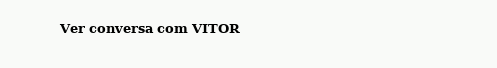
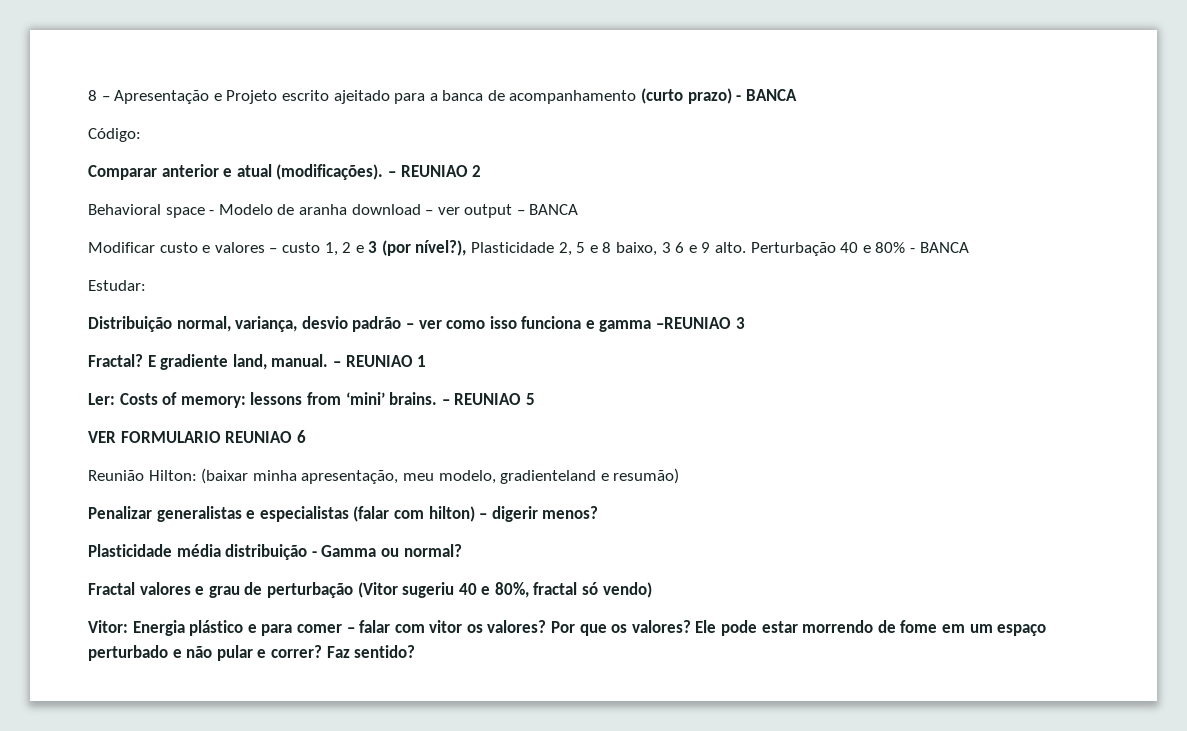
- Ver conversa com VITOR
+ 8 – Apresentação e Projeto escrito ajeitado para a banca de acompanhamento (curto prazo) - BANCA
+ Código:
+ Comparar anterior e atual (modificações). – REUNIAO 2
+ Behavioral space - Modelo de aranha download – ver output – BANCA
+ Modificar custo e valores – custo 1, 2 e 3 (por nível?), Plasticidade 2, 5 e 8 baixo, 3 6 e 9 alto. Perturbação 40 e 80% - BANCA
+ Estudar:
+ Distribuição normal, variança, desvio padrão – ver como isso funciona e gamma –REUNIAO 3
+ Fractal? E gradiente land, manual. – REUNIAO 1
+ Ler: Costs of memory: lessons from ‘mini’ brains. – REUNIAO 5
+ VER FORMULARIO REUNIAO 6
+ Reunião Hilton: (baixar minha apresentação, meu modelo, gradienteland e resumão)
+ Penalizar generalistas e especialistas (falar com hilton) – digerir menos?
+ Plasticidade média distribuição - Gamma ou normal?
+ Fractal valores e grau de perturbação (Vitor sugeriu 40 e 80%, fractal só vendo)
+ Vitor: Energia plástico e para comer – falar com vitor os valores? Por que os valores? Ele pode estar morrendo de fome em um espaço perturbado e não pular e correr? Faz sentido?

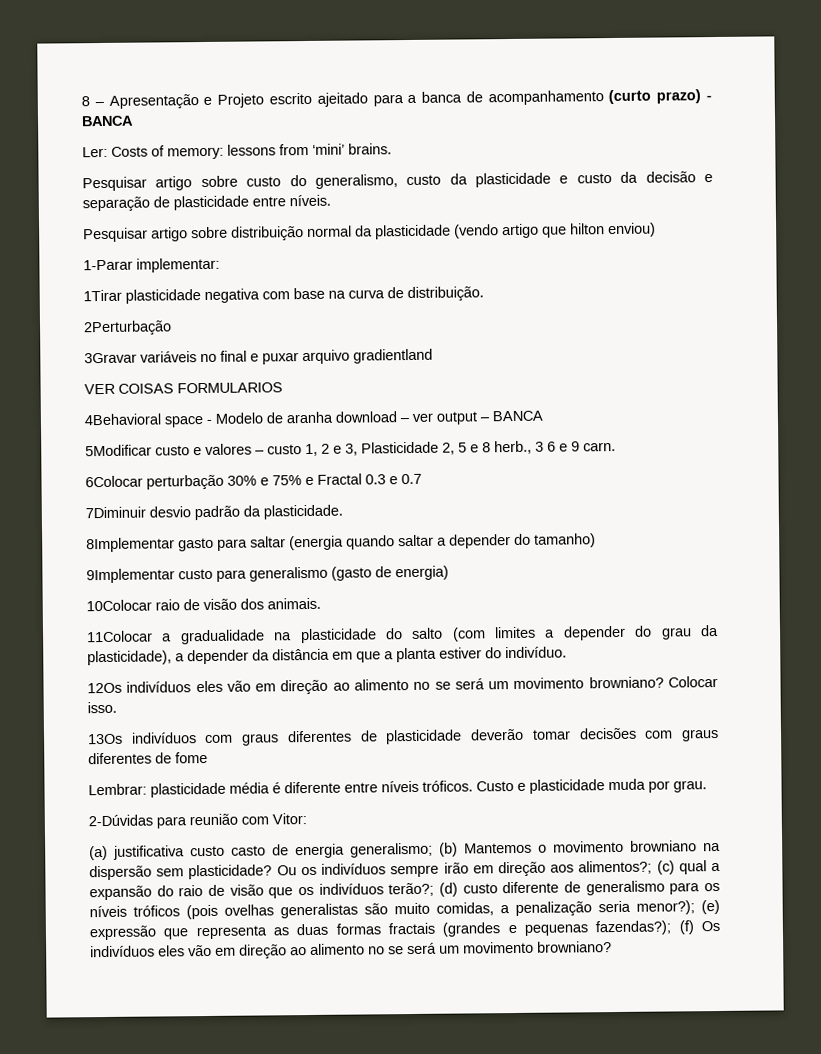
- Código:
- Comparar anterior e atual (modificações). – REUNIAO 2
- Behavioral space - Modelo de aranha download – ver output – BANCA
+ Ler: Costs of memory: lessons from ‘mini’ brains.
+ Pesquisar artigo sobre custo do generalismo, custo da plasticidade e custo da decisão e separação de plasticidade entre níveis.
+ Pesquisar artigo sobre distribuição normal da plasticidade (vendo artigo que hilton enviou)
+ 1-Parar implementar:
+ 1Tirar plasticidade negativa com base na curva de distribuição.
+ 2Perturbação
+ 3Gravar variáveis no final e puxar arquivo gradientland
+ VER COISAS FORMULARIOS
+ 4Behavioral space - Modelo de aranha download – ver output – BANCA
- Modificar custo e valores – custo 1, 2 e 3 (por nível?), Plasticidade 2, 5 e 8 baixo, 3 6 e 9 alto. Perturbação 40 e 80% - BANCA
- Estudar:
- Distribuição normal, variança, desvio padrão – ver como isso funciona e gamma –REUNIAO 3
- Fractal? E gradiente land, manual. – REUNIAO 1
- Ler: Costs of memory: lessons from ‘mini’ brains. – REUNIAO 5
- VER FORMULARIO REUNIAO 6
- Reunião Hilton: (baixar minha apresentação, meu modelo, gradienteland e resumão)
- Penalizar generalistas e especialistas (falar com hilton) – digerir menos?
- Plasticidade média distribuição - Gamma ou normal?
- Fractal valores e grau de perturbação (Vitor sugeriu 40 e 80%, fractal só vendo)
- Vitor: Energia plástico e para comer – falar com vitor os valores? Por que os valores? Ele pode estar morrendo de fome em um espaço perturbado e não pular e correr? Faz sentido?
+ 5Modificar custo e valores – custo 1, 2 e 3, Plasticidade 2, 5 e 8 herb., 3 6 e 9 carn.
+ 6Colocar perturbação 30% e 75% e Fractal 0.3 e 0.7
+ 7Diminuir desvio padrão da plasticidade.
+ 8Implementar gasto para saltar (energia quando saltar a depender do tamanho)
+ 9Implementar custo para generalismo (gasto de energia)
+ 10Colocar raio de visão dos animais.
+ 11Colocar a gradualidade na plasticidade do salto (com limites a depender do grau da plasticidade), a depender da distância em que a planta estiver do indivíduo.
+ 12Os indivíduos eles vão em direção ao alimento no se será um movimento browniano? Colocar isso.
+ 13Os indivíduos com graus diferentes de plasticidade deverão tomar decisões com graus diferentes de fome
+ Lembrar: plasticidade média é diferente entre níveis tróficos. Custo e plasticidade muda por grau.
+ 2-Dúvidas para reunião com Vitor:
+ (a) justificativa custo casto de energia generalismo; (b) Mantemos o movimento browniano na dispersão sem plasticidade? Ou os indivíduos sempre irão em direção aos alimentos?; (c) qual a expansão do raio de visão que os indivíduos terão?; (d) custo diferente de generalismo para os níveis tróficos (pois ovelhas generalistas são muito comidas, a penalização seria menor?); (e) expressão que representa as duas formas fractais (grandes e pequenas fazendas?); (f) Os indivíduos eles vão em direção ao alimento no se será um movimento browniano?

